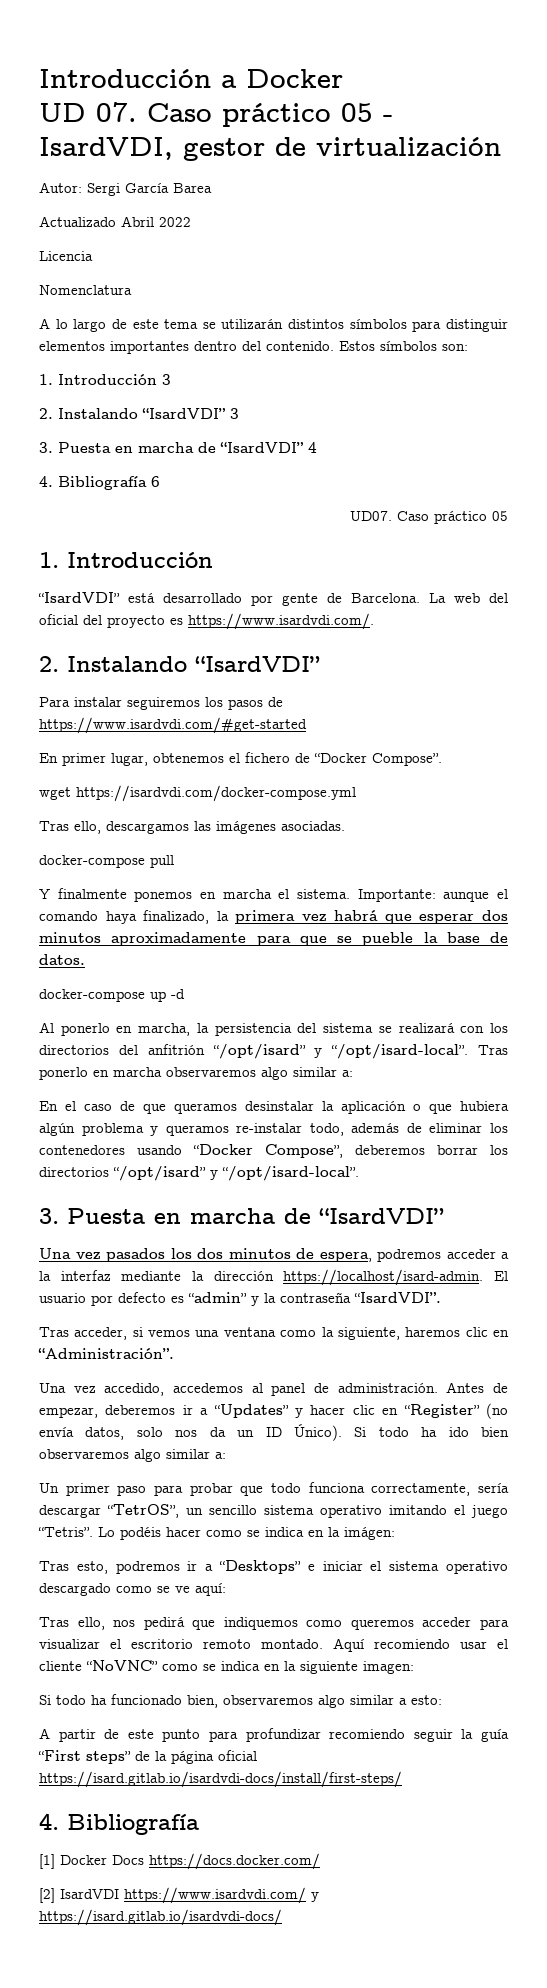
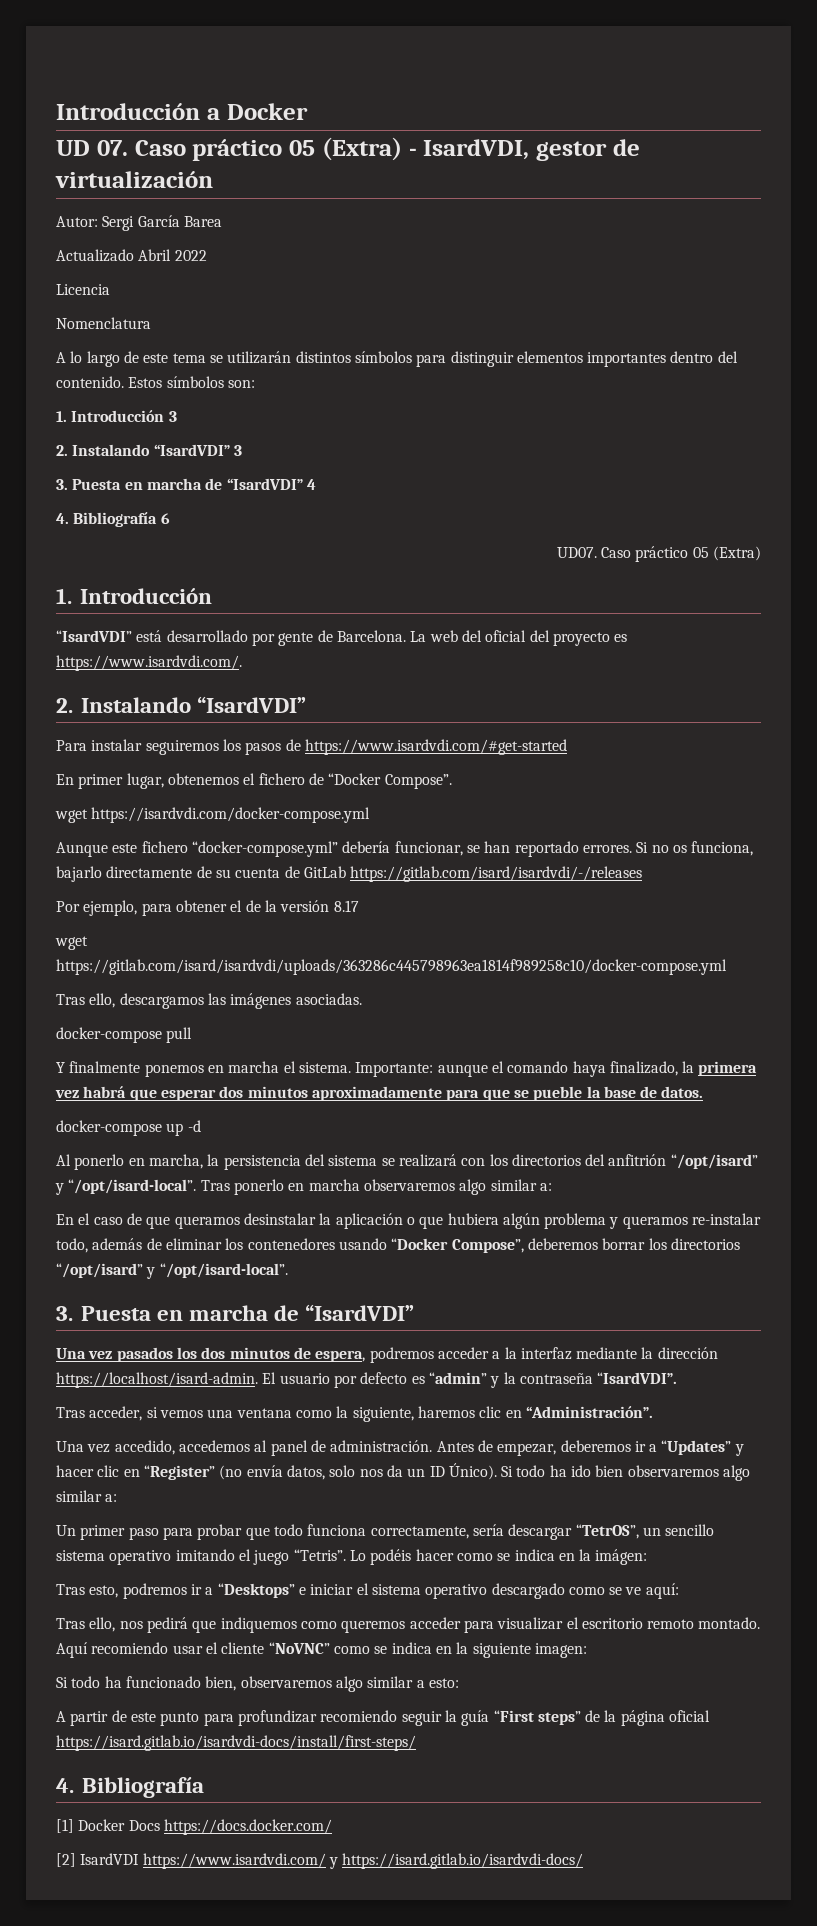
- UD 07. Caso práctico 05 - IsardVDI, gestor de virtualización
+ UD 07. Caso práctico 05 (Extra) - IsardVDI, gestor de virtualización
- UD07. Caso práctico 05
+ UD07. Caso práctico 05 (Extra)
+ Aunque este fichero “docker-compose.yml” debería funcionar, se han reportado errores. Si no os funciona, bajarlo directamente de su cuenta de GitLab https://gitlab.com/isard/isardvdi/-/releases
+ Por ejemplo, para obtener el de la versión 8.17
+ wget https://gitlab.com/isard/isardvdi/uploads/363286c445798963ea1814f989258c10/docker-compose.yml

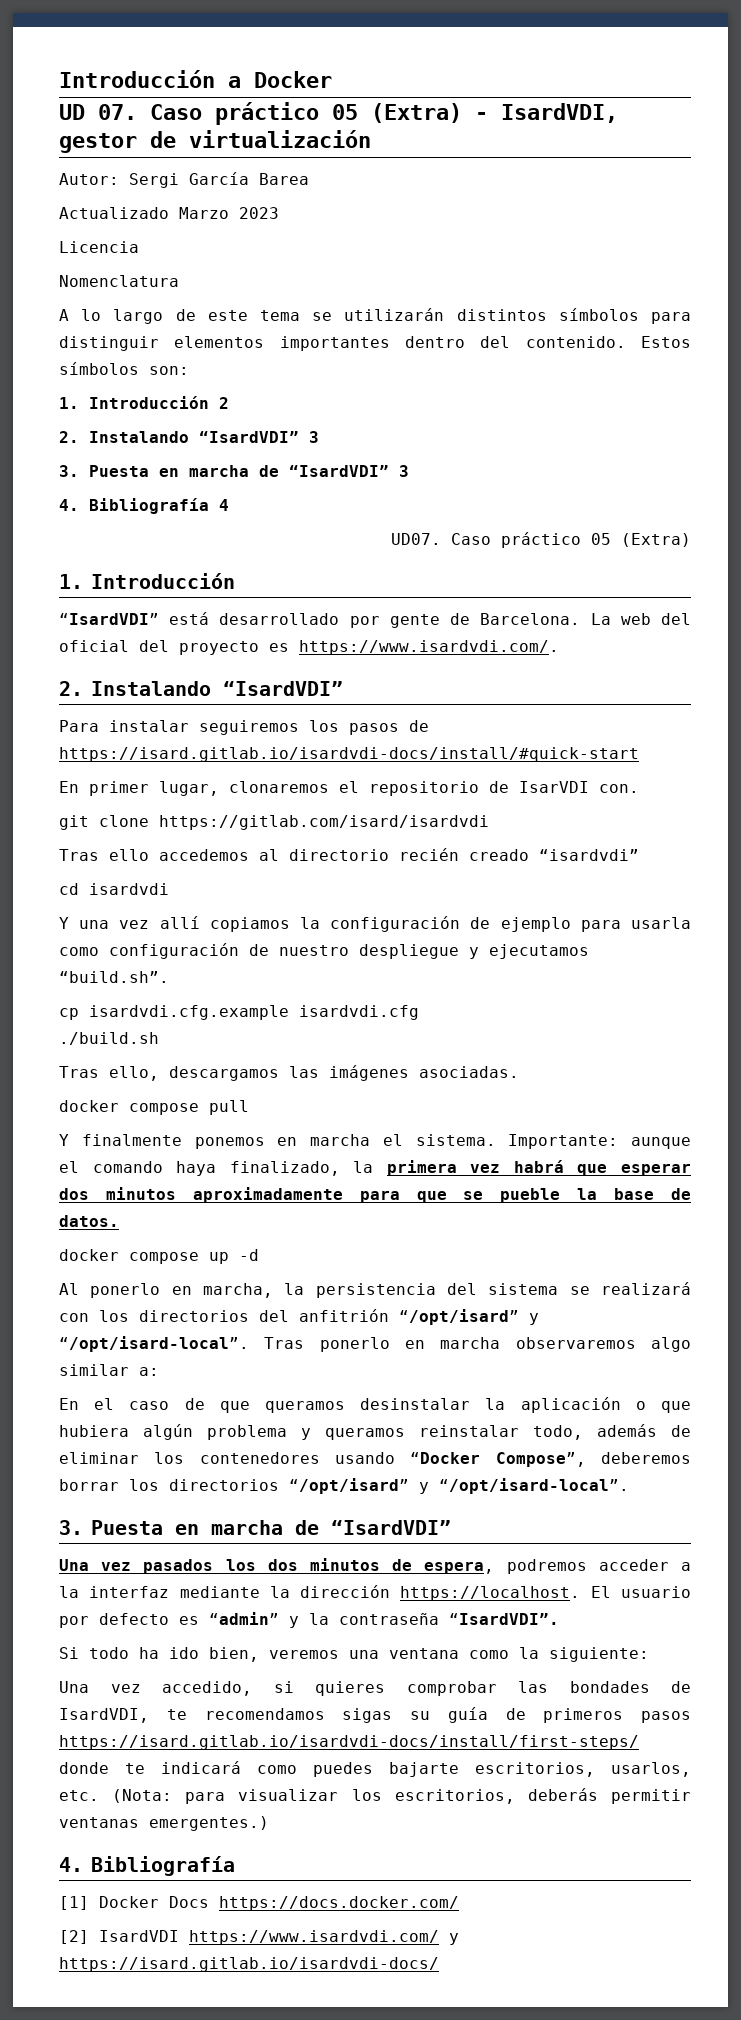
- Actualizado Abril 2022
+ Actualizado Marzo 2023
- 1. Introducción 3
+ 1. Introducción 2
- 3. Puesta en marcha de “IsardVDI” 4
- 4. Bibliografía 6
+ 3. Puesta en marcha de “IsardVDI” 3
+ 4. Bibliografía 4
- Para instalar seguiremos los pasos de https://www.isardvdi.com/#get-started
+ Para instalar seguiremos los pasos de https://isard.gitlab.io/isardvdi-docs/install/#quick-start
- En primer lugar, obtenemos el fichero de “Docker Compose”.
- wget https://isardvdi.com/docker-compose.yml
- Aunque este fichero “docker-compose.yml” debería funcionar, se han reportado errores. Si no os funciona, bajarlo directamente de su cuenta de GitLab https://gitlab.com/isard/isardvdi/-/releases
- Por ejemplo, para obtener el de la versión 8.17
- wget https://gitlab.com/isard/isardvdi/uploads/363286c445798963ea1814f989258c10/docker-compose.yml
+ En primer lugar, clonaremos el repositorio de IsarVDI con.
+ git clone https://gitlab.com/isard/isardvdi
+ Tras ello accedemos al directorio recién creado “isardvdi”
+ cd isardvdi
+ Y una vez allí copiamos la configuración de ejemplo para usarla como configuración de nuestro despliegue y ejecutamos “build.sh”.
+ cp isardvdi.cfg.example isardvdi.cfg
+ ./build.sh
- docker-compose pull
+ docker compose pull
- docker-compose up -d
+ docker compose up -d
- En el caso de que queramos desinstalar la aplicación o que hubiera algún problema y queramos re-instalar todo, además de eliminar los contenedores usando “Docker Compose”, deberemos borrar los directorios “/opt/isard” y “/opt/isard-local”.
+ En el caso de que queramos desinstalar la aplicación o que hubiera algún problema y queramos reinstalar todo, además de eliminar los contenedores usando “Docker Compose”, deberemos borrar los directorios “/opt/isard” y “/opt/isard-local”.
- Una vez pasados los dos minutos de espera, podremos acceder a la interfaz mediante la dirección https://localhost/isard-admin.
+ Una vez pasados los dos minutos de espera, podremos acceder a la interfaz mediante la dirección https://localhost.
- Tras acceder, si vemos una ventana como la siguiente, haremos clic en “Administración”.
- Una vez accedido, accedemos al panel de administración. Antes de empezar, deberemos ir a “Updates” y hacer clic en “Register” (no envía datos, solo nos da un ID Único). Si todo ha ido bien observaremos algo similar a:
- Un primer paso para probar que todo funciona correctamente, sería descargar “TetrOS”, un sencillo sistema operativo imitando el juego “Tetris”. Lo podéis hacer como se indica en la imágen:
- Tras esto, podremos ir a “Desktops” e iniciar el sistema operativo descargado como se ve aquí:
- Tras ello, nos pedirá que indiquemos como queremos acceder para visualizar el escritorio remoto montado. Aquí recomiendo usar el cliente “NoVNC” como se indica en la siguiente imagen:
- Si todo ha funcionado bien, observaremos algo similar a esto:
- A partir de este punto para profundizar recomiendo seguir la guía “First steps” de la página oficial https://isard.gitlab.io/isardvdi-docs/install/first-steps/
+ Si todo ha ido bien, veremos una ventana como la siguiente:
+ Una vez accedido, si quieres comprobar las bondades de IsardVDI, te recomendamos sigas su guía de primeros pasos https://isard.gitlab.io/isardvdi-docs/install/first-steps/ donde te indicará como puedes bajarte escritorios, usarlos, etc. (Nota: para visualizar los escritorios, deberás permitir ventanas emergentes.)

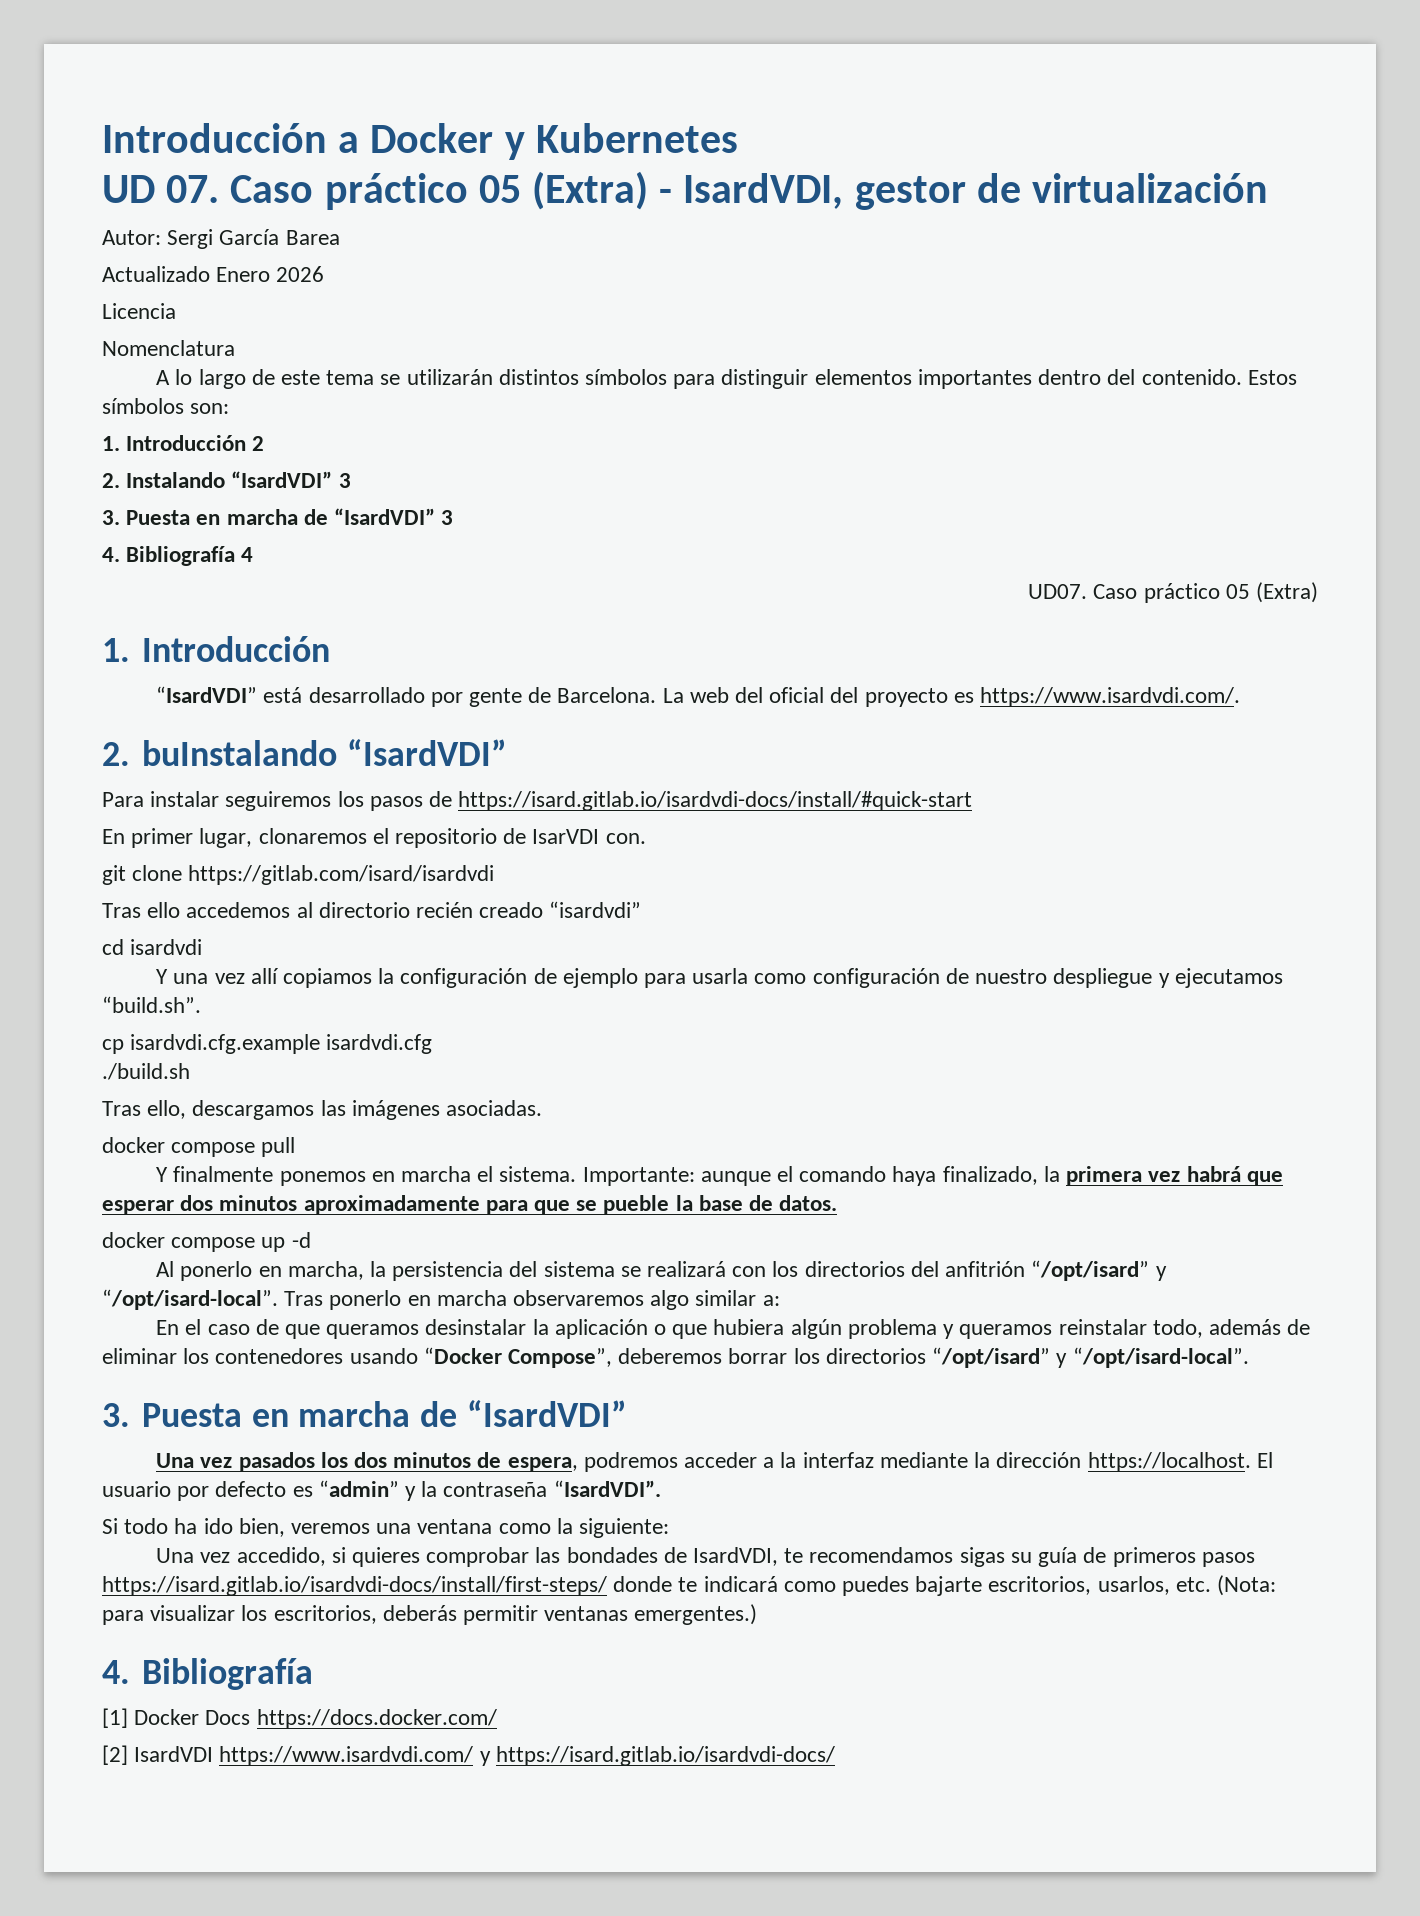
- Introducción a Docker
+ Introducción a Docker y Kubernetes
- Actualizado Marzo 2023
+ Actualizado Enero 2026
  La web del oficial del proyecto es https://www.isardvdi.com/.
- 2. Instalando “IsardVDI”
+ 2. buInstalando “IsardVDI”

